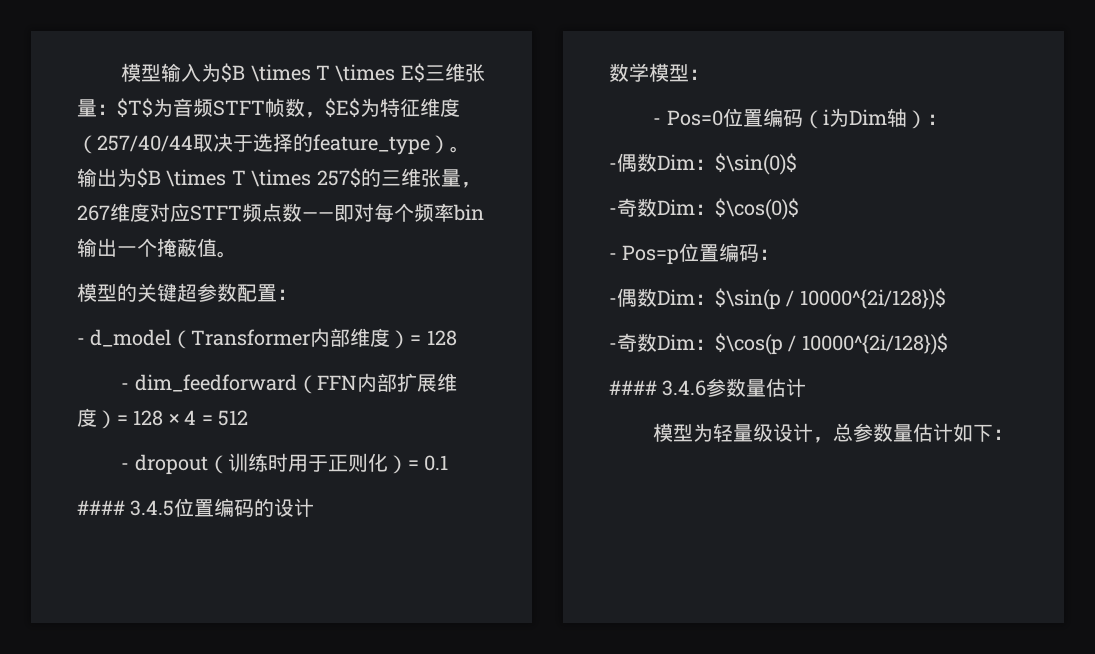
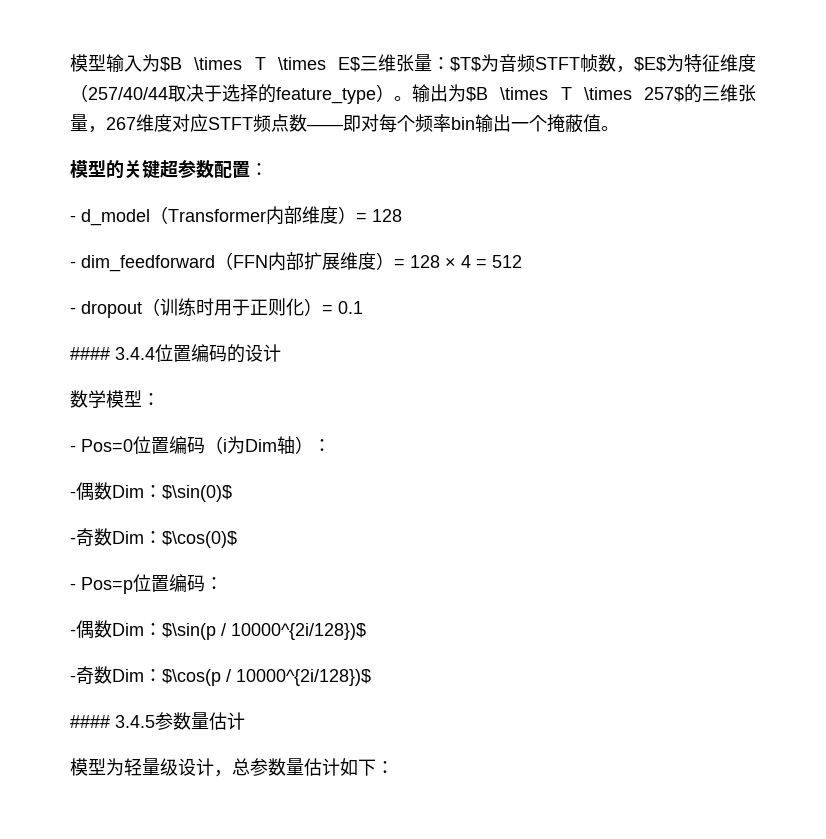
- #### 3.4.5位置编码的设计
+ #### 3.4.4位置编码的设计
- #### 3.4.6参数量估计
+ #### 3.4.5参数量估计

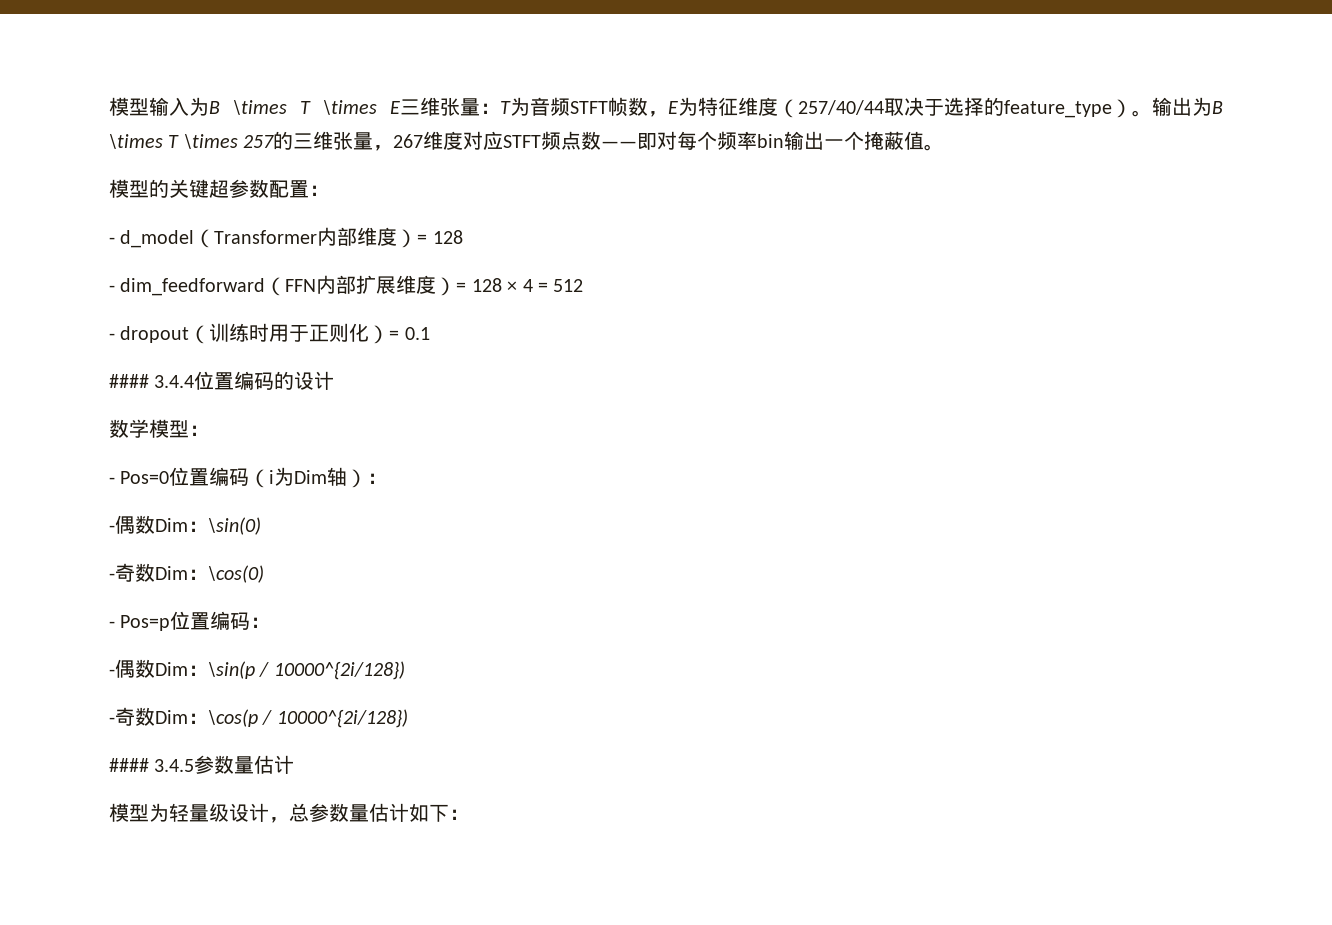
- 模型输入为$B \times T \times E$三维张量：$T$为音频STFT帧数，$E$为特征维度（257/40/44取决于选择的feature_type）。
+ 模型输入为B \times T \times E三维张量：T为音频STFT帧数，E为特征维度（257/40/44取决于选择的feature_type）。
- 输出为$B \times T \times 257$的三维张量，267维度对应STFT频点数——即对每个频率bin输出一个掩蔽值。
+ 输出为B \times T \times 257的三维张量，267维度对应STFT频点数——即对每个频率bin输出一个掩蔽值。
- -偶数Dim：$\sin(0)$
- -奇数Dim：$\cos(0)$
+ -偶数Dim：\sin(0)
+ -奇数Dim：\cos(0)
- -偶数Dim：$\sin(p / 10000^{2i/128})$
- -奇数Dim：$\cos(p / 10000^{2i/128})$
+ -偶数Dim：\sin(p / 10000^{2i/128})
+ -奇数Dim：\cos(p / 10000^{2i/128})

